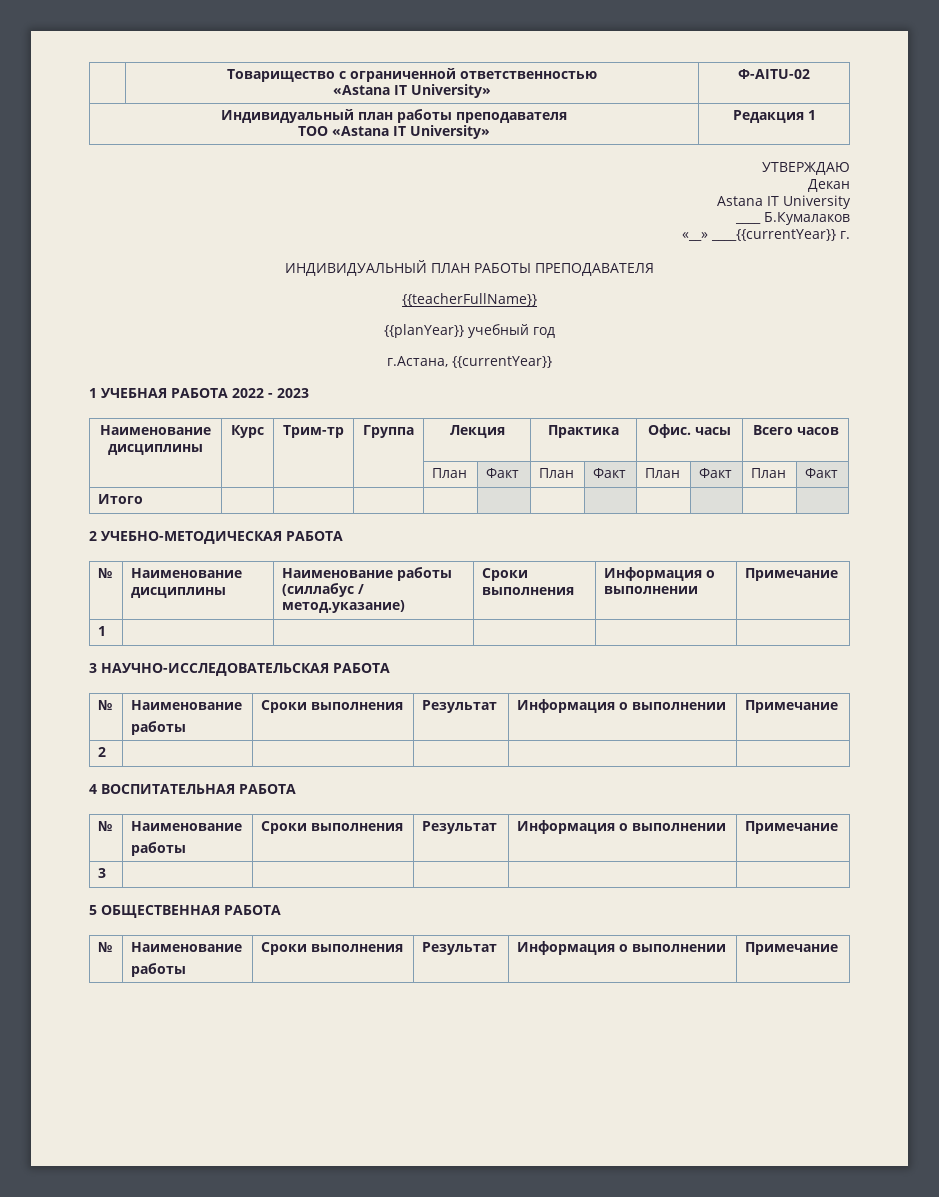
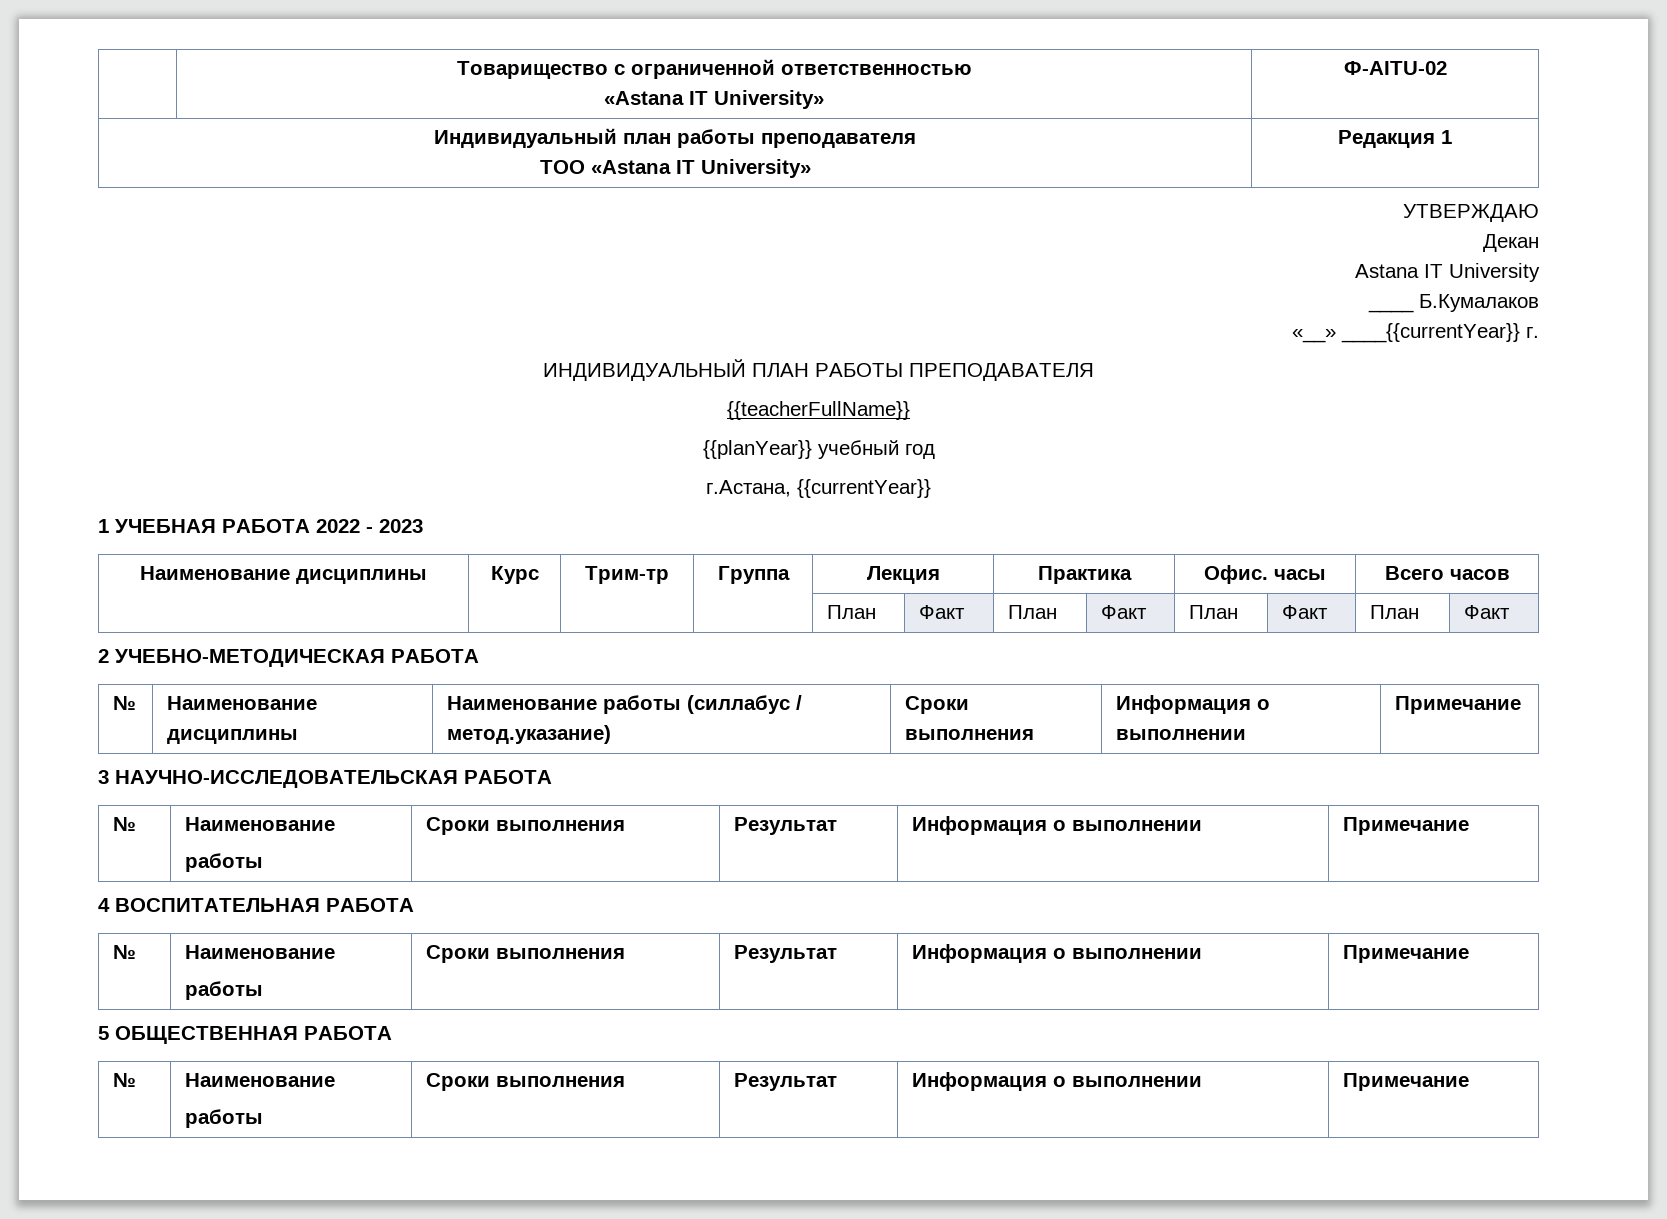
- Итого | | | | | | | | | | |
  № | Наименование дисциплины | Наименование работы (силлабус / метод.указание) | Сроки выполнения | Информация о выполнении | Примечание
- 1 | | | | |
- 2 | | | | |
- 3 | | | | |

